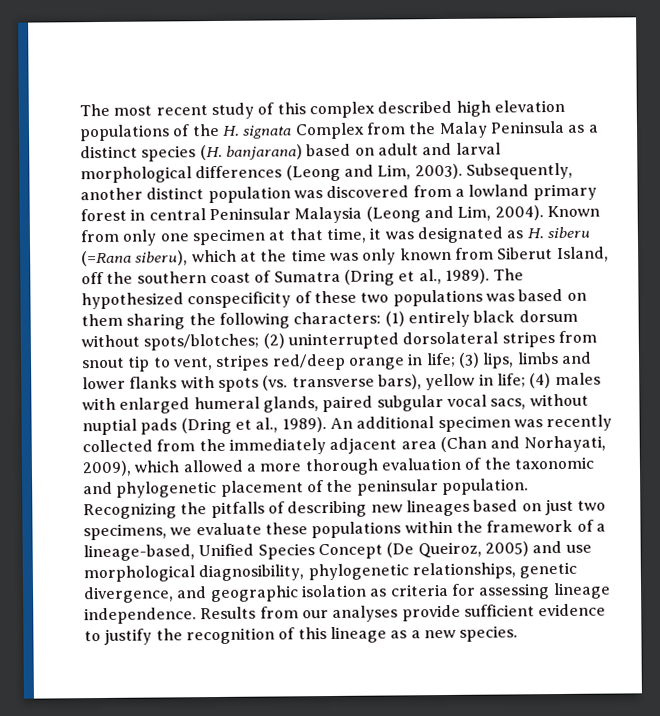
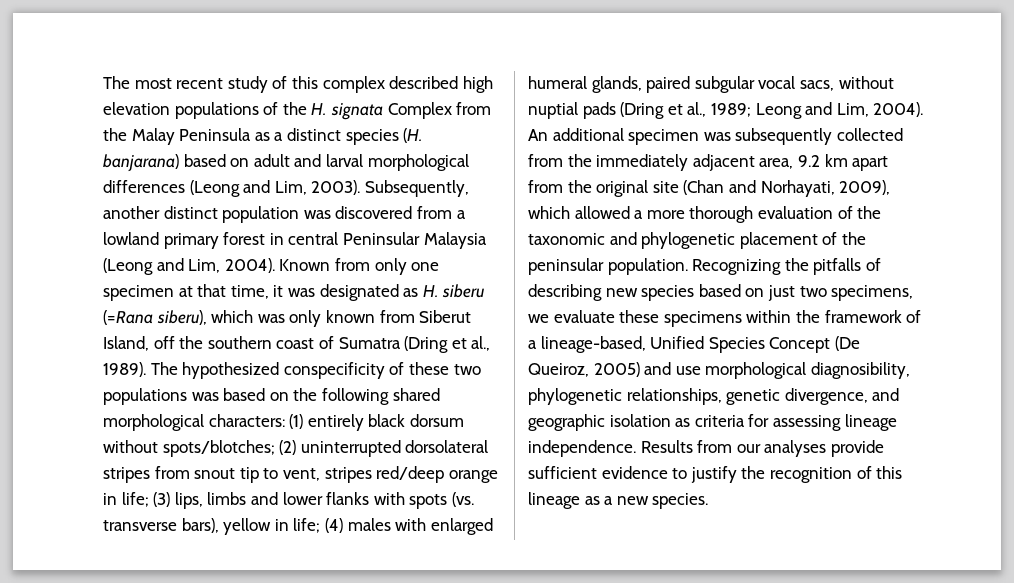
- Known from only one specimen at that time, it was designated as H. siberu (=Rana siberu), which at the time was only known from Siberut Island, off the southern coast of Sumatra (Dring et al., 1989).
+ Known from only one specimen at that time, it was designated as H. siberu (=Rana siberu), which was only known from Siberut Island, off the southern coast of Sumatra (Dring et al., 1989).
- The hypothesized conspecificity of these two populations was based on them sharing the following characters:
+ The hypothesized conspecificity of these two populations was based on the following shared morphological characters:
- (4) males with enlarged humeral glands, paired subgular vocal sacs, without nuptial pads (Dring et al., 1989).
+ (4) males with enlarged humeral glands, paired subgular vocal sacs, without nuptial pads (Dring et al., 1989; Leong and Lim, 2004).
- An additional specimen was recently collected from the immediately adjacent area (Chan and Norhayati, 2009), which allowed a more thorough evaluation of the taxonomic and phylogenetic placement of the peninsular population.
+ An additional specimen was subsequently collected from the immediately adjacent area, 9.2 km apart from the original site (Chan and Norhayati, 2009), which allowed a more thorough evaluation of the taxonomic and phylogenetic placement of the peninsular population.
- Recognizing the pitfalls of describing new lineages based on just two specimens, we evaluate these populations within the framework of a lineage-based, Unified Species Concept (De Queiroz, 2005) and use morphological diagnosibility, phylogenetic relationships, genetic divergence, and geographic isolation as criteria for assessing lineage independence.
+ Recognizing the pitfalls of describing new species based on just two specimens, we evaluate these specimens within the framework of a lineage-based, Unified Species Concept (De Queiroz, 2005) and use morphological diagnosibility, phylogenetic relationships, genetic divergence, and geographic isolation as criteria for assessing lineage independence.

